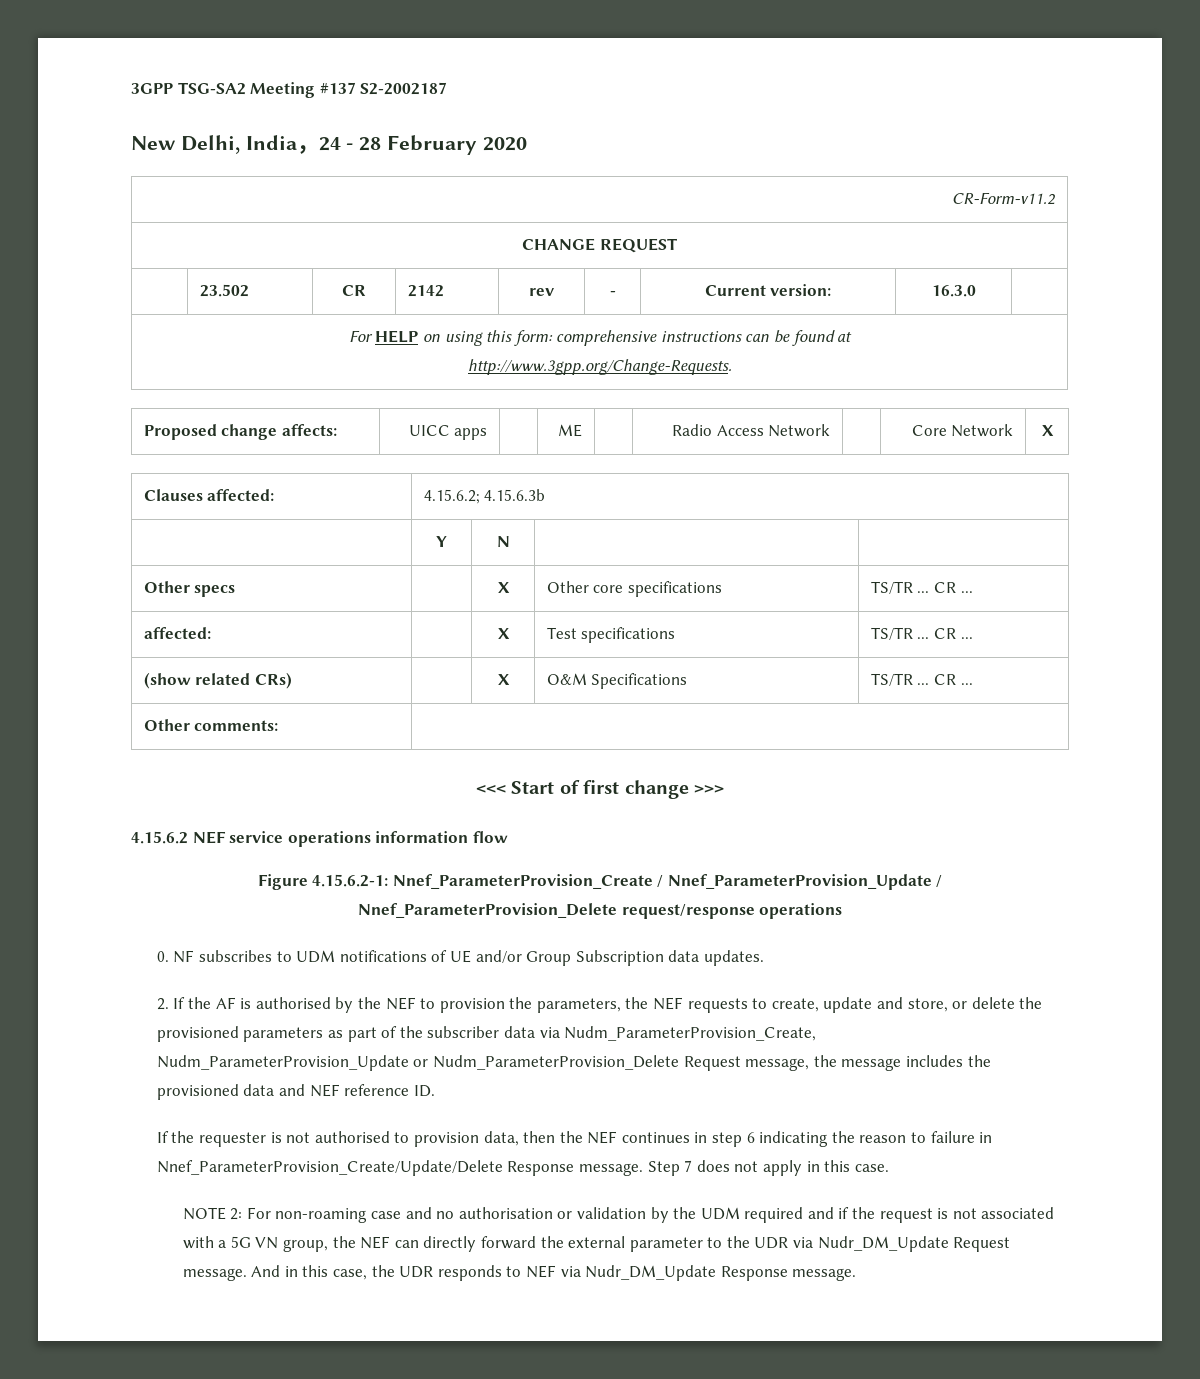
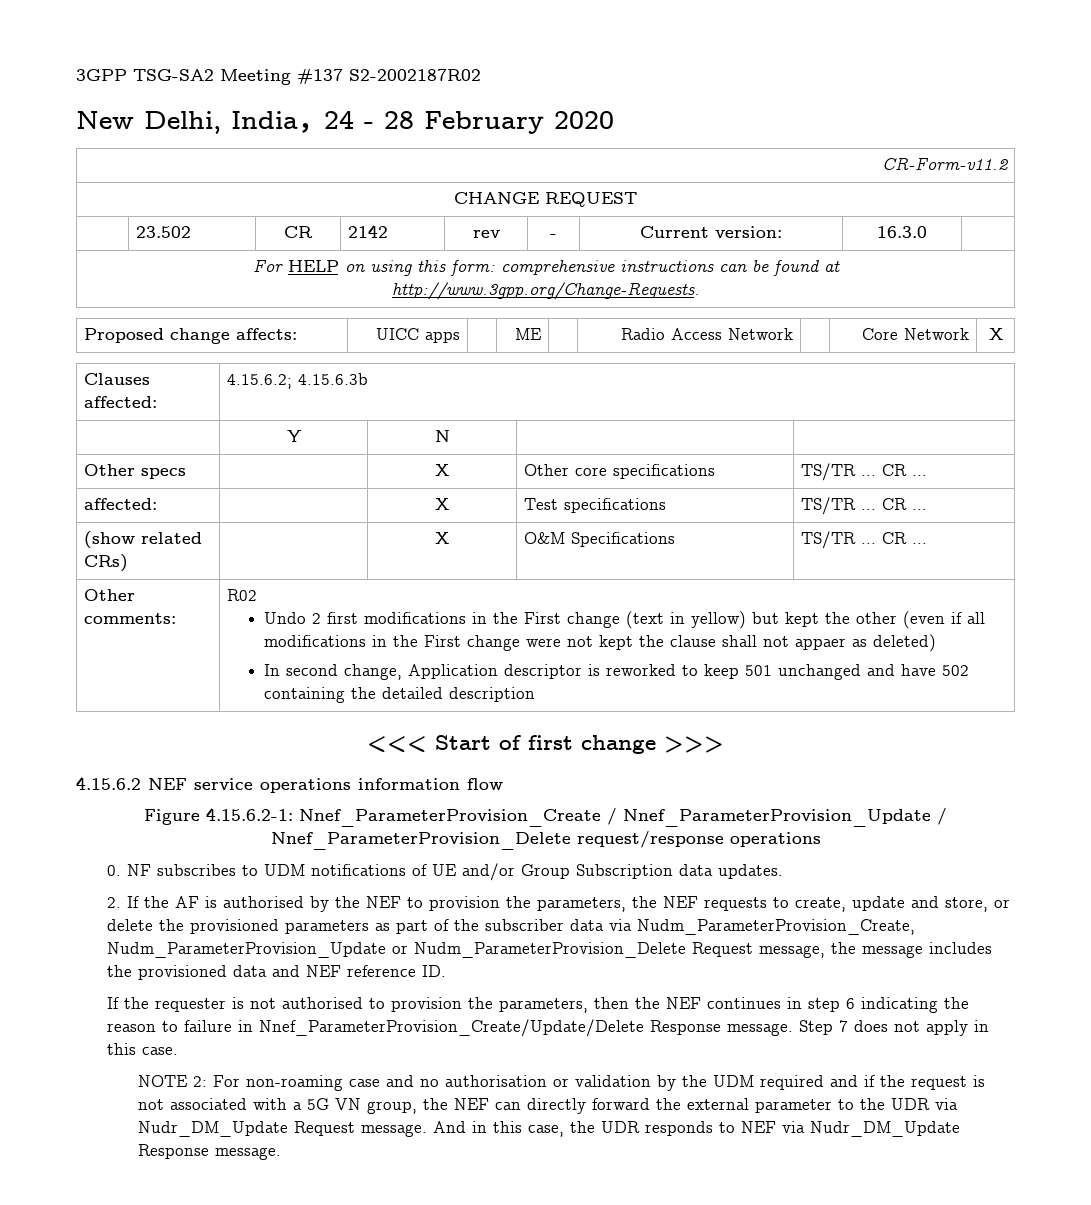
- 3GPP TSG-SA2 Meeting #137 S2-2002187
+ 3GPP TSG-SA2 Meeting #137 S2-2002187R02
+ R02
+ Undo 2 first modifications in the First change (text in yellow) but kept the other (even if all modifications in the First change were not kept the clause shall not appaer as deleted)
+ In second change, Application descriptor is reworked to keep 501 unchanged and have 502 containing the detailed description
- If the requester is not authorised to provision data, then the NEF continues in step 6 indicating the reason to failure in Nnef_ParameterProvision_Create/Update/Delete Response message.
+ If the requester is not authorised to provision the parameters, then the NEF continues in step 6 indicating the reason to failure in Nnef_ParameterProvision_Create/Update/Delete Response message.

